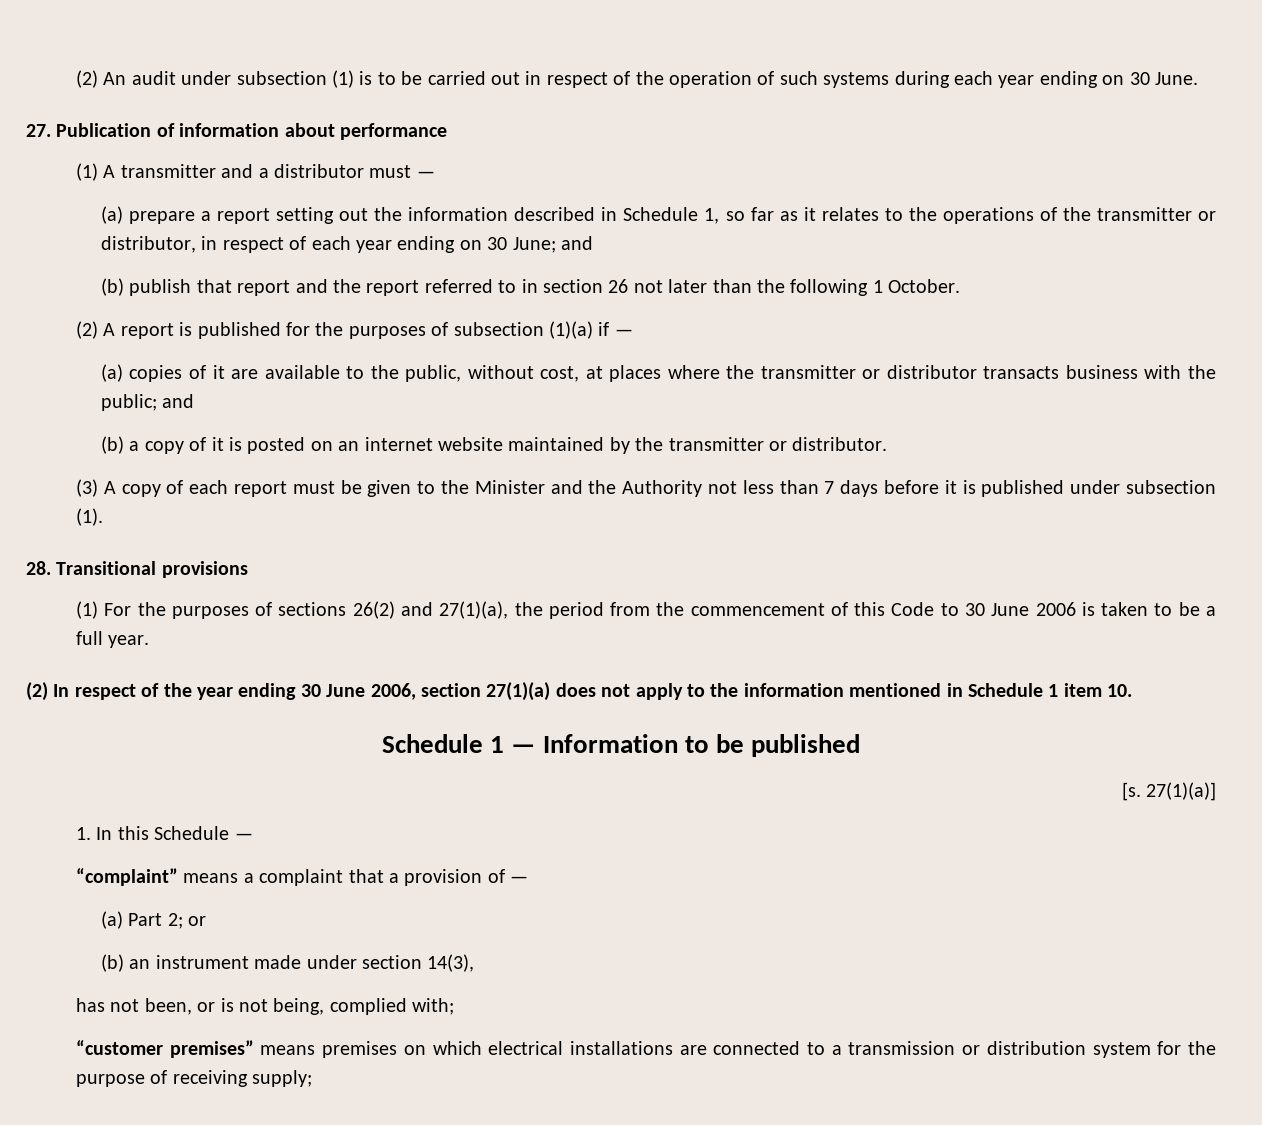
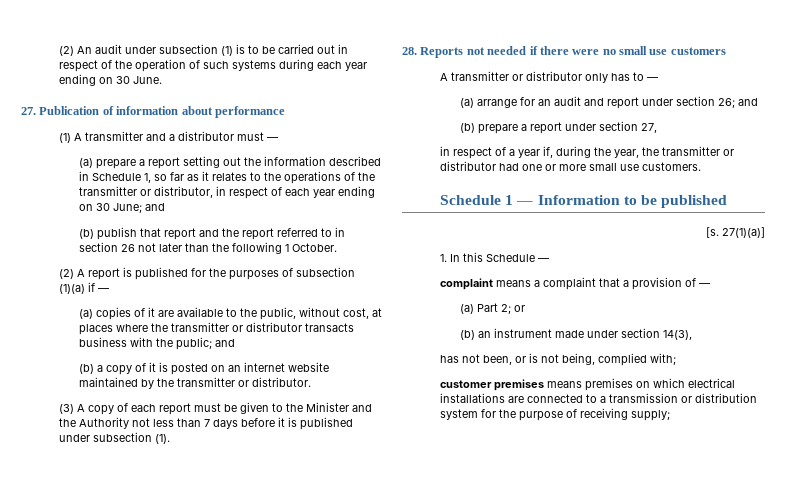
- 28. Transitional provisions
- (1) For the purposes of sections 26(2) and 27(1)(a), the period from the commencement of this Code to 30 June 2006 is taken to be a full year.
- (2) In respect of the year ending 30 June 2006, section 27(1)(a) does not apply to the information mentioned in Schedule 1 item 10.
+ 28. Reports not needed if there were no small use customers
+ A transmitter or distributor only has to —
+ (a) arrange for an audit and report under section 26; and
+ (b) prepare a report under section 27,
+ in respect of a year if, during the year, the transmitter or distributor had one or more small use customers.
- “complaint” means a complaint that a provision of —
+ complaint means a complaint that a provision of —
- “customer premises” means premises on which electrical installations are connected to a transmission or distribution system for the purpose of receiving supply;
+ customer premises means premises on which electrical installations are connected to a transmission or distribution system for the purpose of receiving supply;

